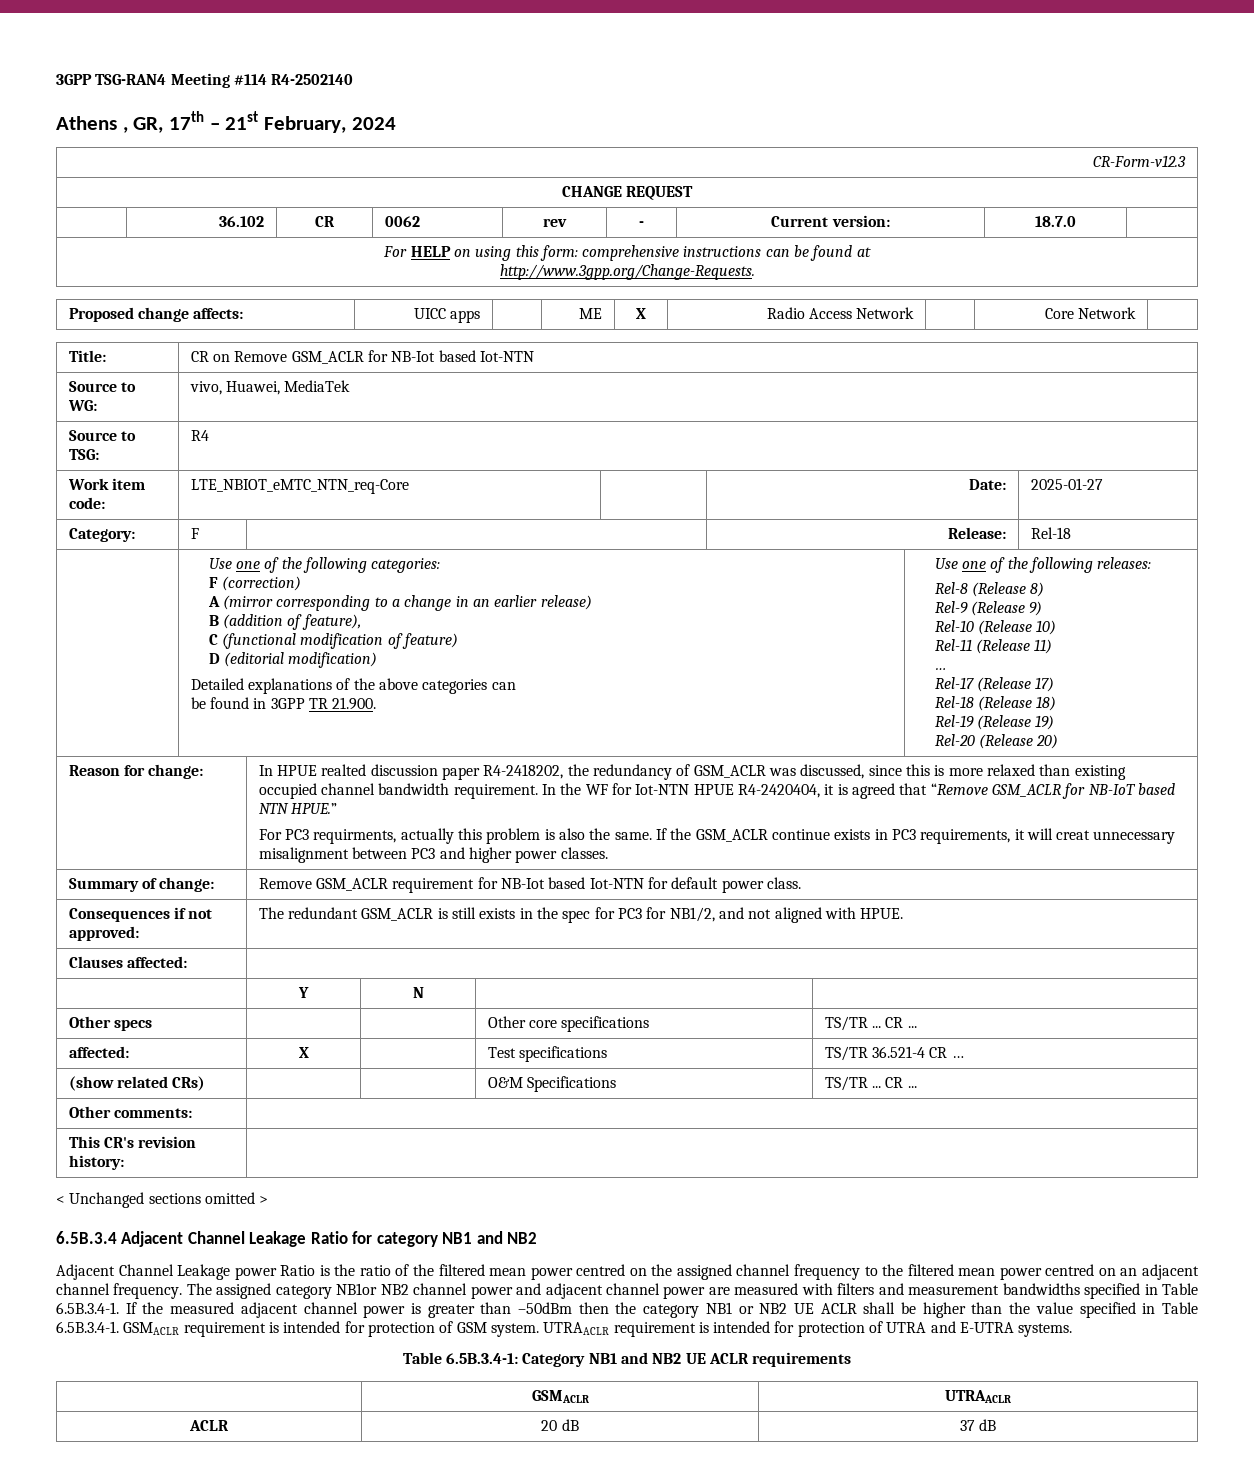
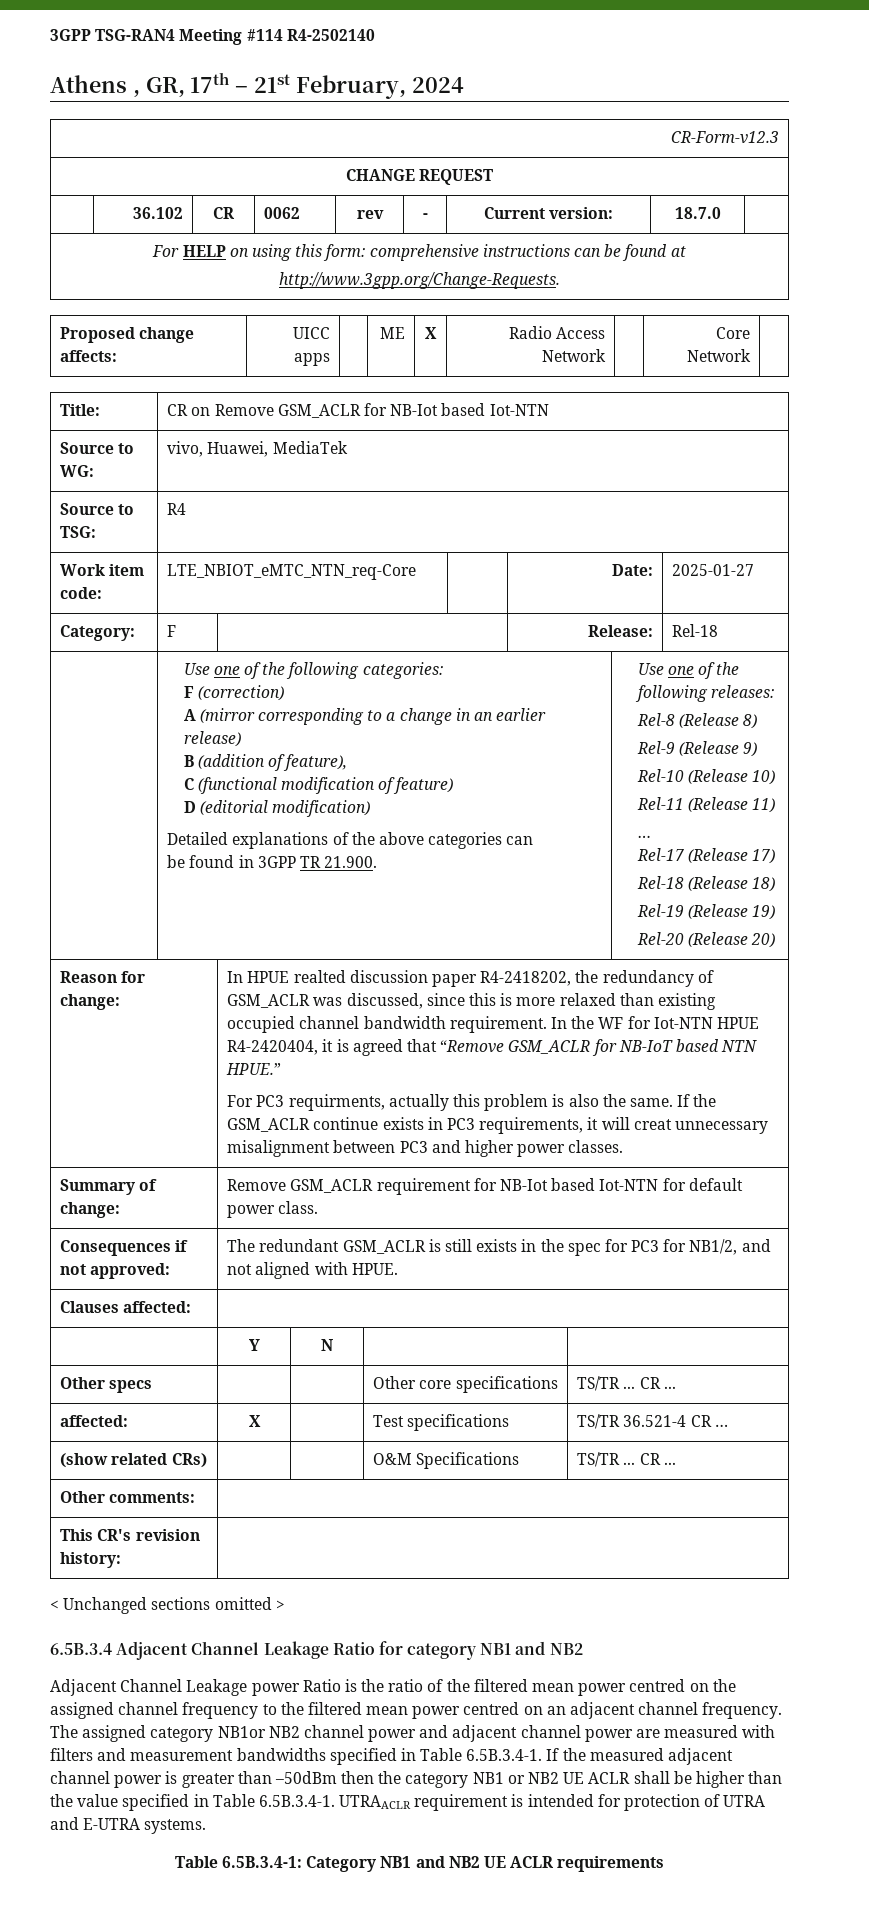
- The assigned category NB1or NB2 channel power and adjacent channel power are measured with filters and measurement bandwidths specified in Table 6.5B.3.4-1. If the measured adjacent channel power is greater than –50dBm then the category NB1 or NB2 UE ACLR shall be higher than the value specified in Table 6.5B.3.4-1. GSMACLR requirement is intended for protection of GSM system. UTRAACLR requirement is intended for protection of UTRA and E-UTRA systems.
+ The assigned category NB1or NB2 channel power and adjacent channel power are measured with filters and measurement bandwidths specified in Table 6.5B.3.4-1. If the measured adjacent channel power is greater than –50dBm then the category NB1 or NB2 UE ACLR shall be higher than the value specified in Table 6.5B.3.4-1. UTRAACLR requirement is intended for protection of UTRA and E-UTRA systems.
- | GSMACLR | UTRAACLR
- ACLR | 20 dB | 37 dB

